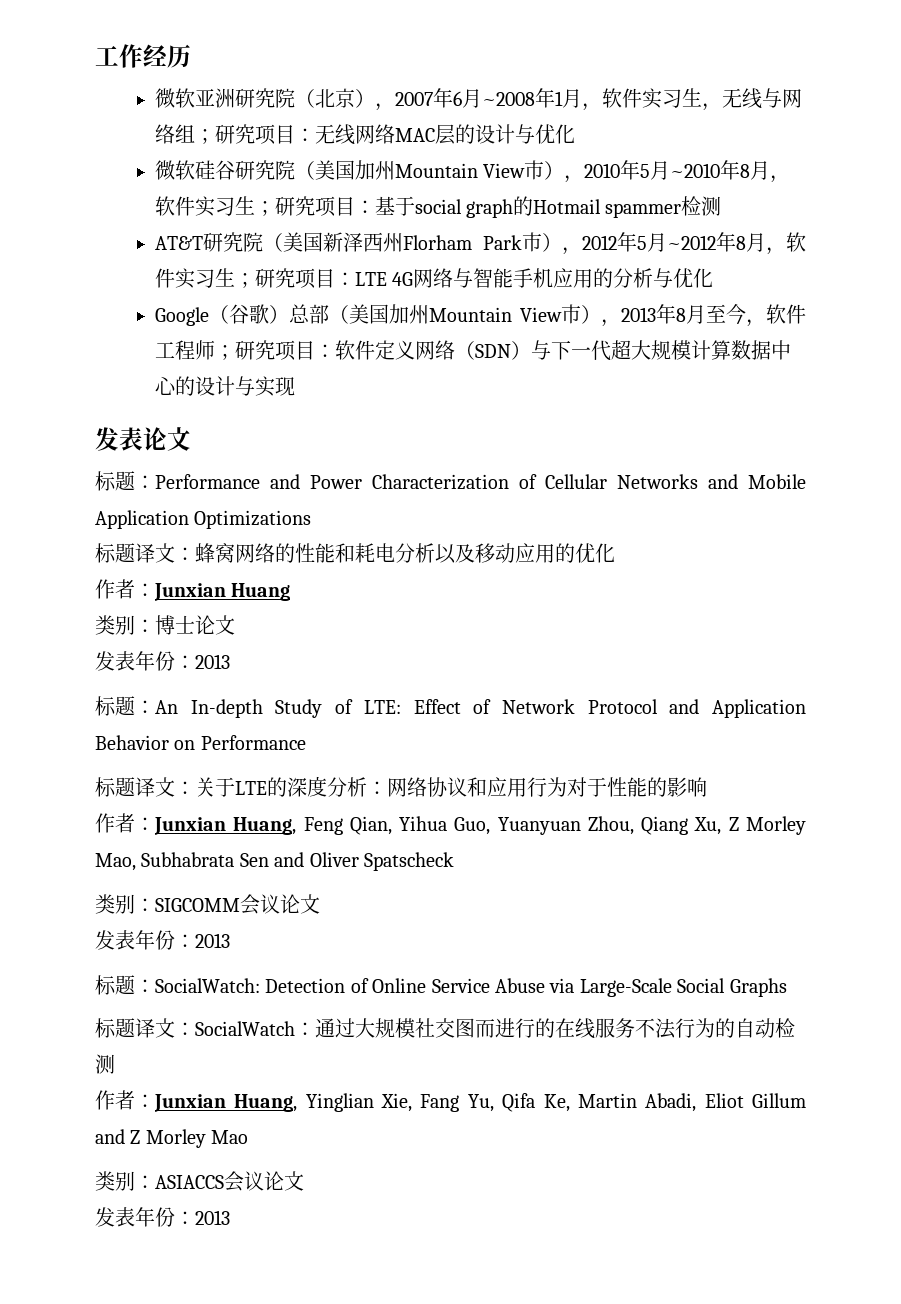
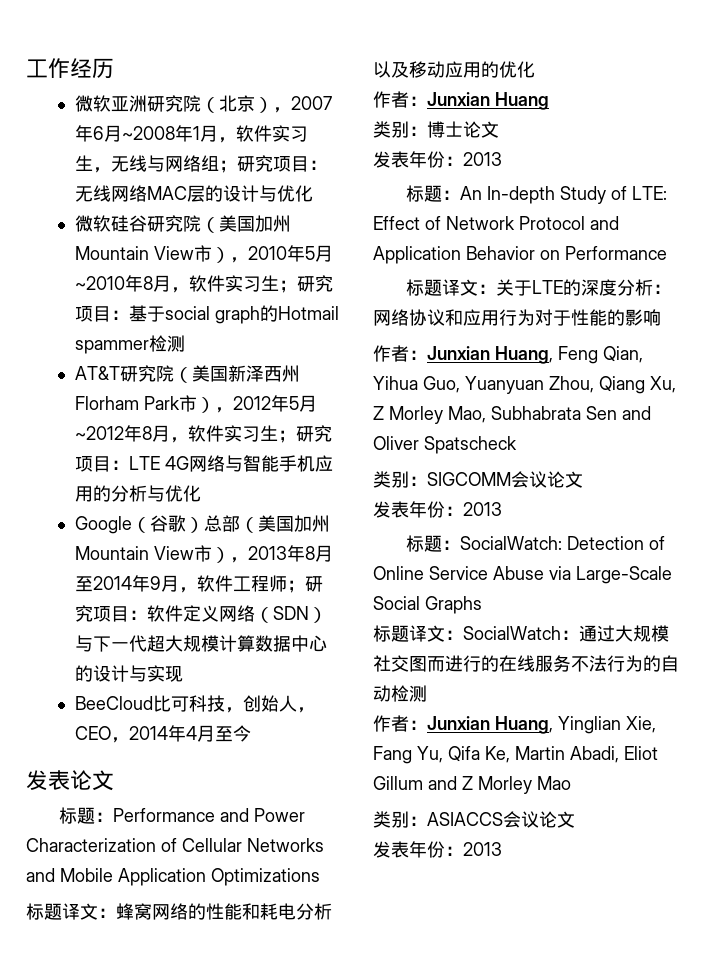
- Google（谷歌）总部（美国加州Mountain View市），2013年8月至今，软件工程师；研究项目：软件定义网络（SDN）与下一代超大规模计算数据中心的设计与实现
+ Google（谷歌）总部（美国加州Mountain View市），2013年8月至2014年9月，软件工程师；研究项目：软件定义网络（SDN）与下一代超大规模计算数据中心的设计与实现
+ BeeCloud比可科技，创始人，CEO，2014年4月至今

